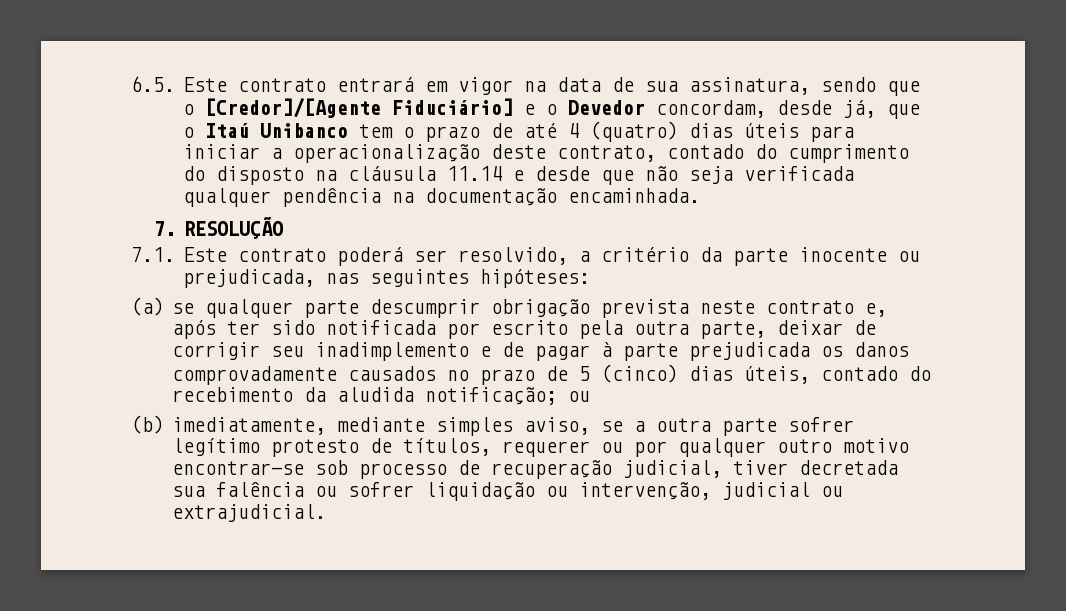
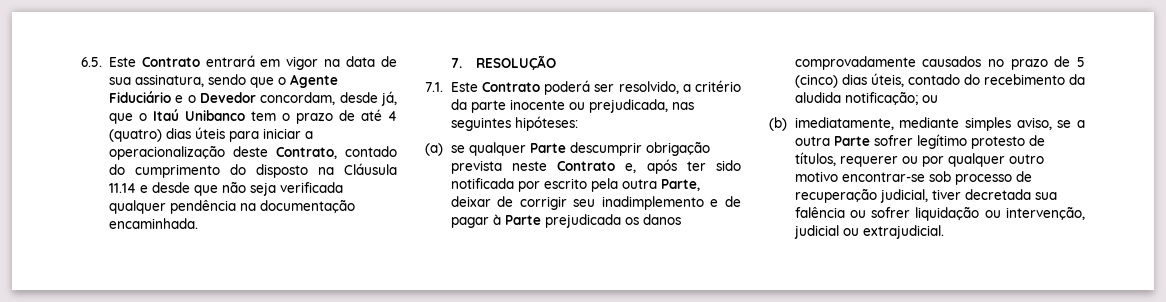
- 6.5. Este contrato entrará em vigor na data de sua assinatura, sendo que o [Credor]/[Agente Fiduciário] e o Devedor concordam, desde já, que o Itaú Unibanco tem o prazo de até 4 (quatro) dias úteis para iniciar a operacionalização deste contrato, contado do cumprimento do disposto na cláusula 11.14 e desde que não seja verificada qualquer pendência na documentação encaminhada.
+ 6.5. Este Contrato entrará em vigor na data de sua assinatura, sendo que o Agente Fiduciário e o Devedor concordam, desde já, que o Itaú Unibanco tem o prazo de até 4 (quatro) dias úteis para iniciar a operacionalização deste Contrato, contado do cumprimento do disposto na Cláusula 11.14 e desde que não seja verificada qualquer pendência na documentação encaminhada.
- 7.1. Este contrato poderá ser resolvido, a critério da parte inocente ou prejudicada, nas seguintes hipóteses:
+ 7.1. Este Contrato poderá ser resolvido, a critério da parte inocente ou prejudicada, nas seguintes hipóteses:
- (a) se qualquer parte descumprir obrigação prevista neste contrato e, após ter sido notificada por escrito pela outra parte, deixar de corrigir seu inadimplemento e de pagar à parte prejudicada os danos comprovadamente causados no prazo de 5 (cinco) dias úteis, contado do recebimento da aludida notificação; ou
+ (a) se qualquer Parte descumprir obrigação prevista neste Contrato e, após ter sido notificada por escrito pela outra Parte, deixar de corrigir seu inadimplemento e de pagar à Parte prejudicada os danos comprovadamente causados no prazo de 5 (cinco) dias úteis, contado do recebimento da aludida notificação; ou
- (b) imediatamente, mediante simples aviso, se a outra parte sofrer legítimo protesto de títulos, requerer ou por qualquer outro motivo encontrar-se sob processo de recuperação judicial, tiver decretada sua falência ou sofrer liquidação ou intervenção, judicial ou extrajudicial.
+ (b) imediatamente, mediante simples aviso, se a outra Parte sofrer legítimo protesto de títulos, requerer ou por qualquer outro motivo encontrar-se sob processo de recuperação judicial, tiver decretada sua falência ou sofrer liquidação ou intervenção, judicial ou extrajudicial.

